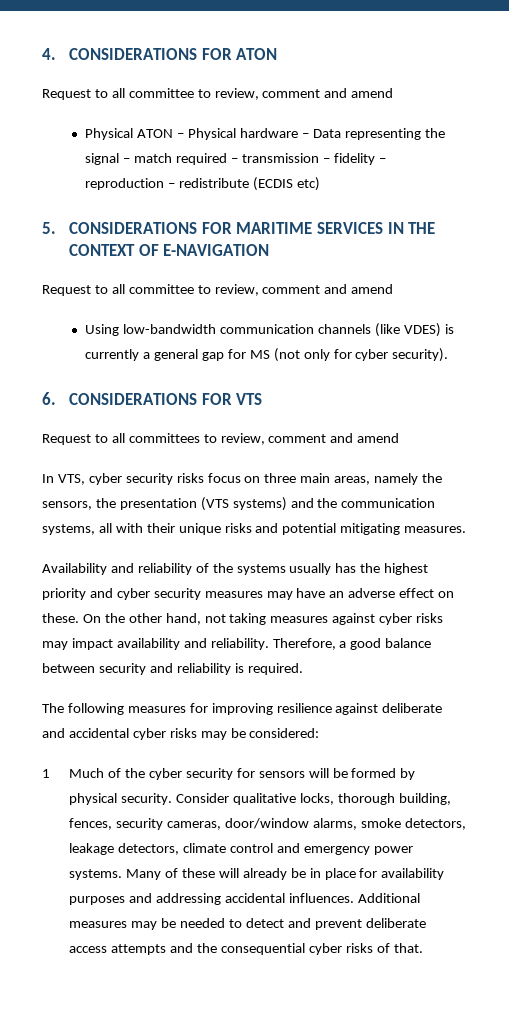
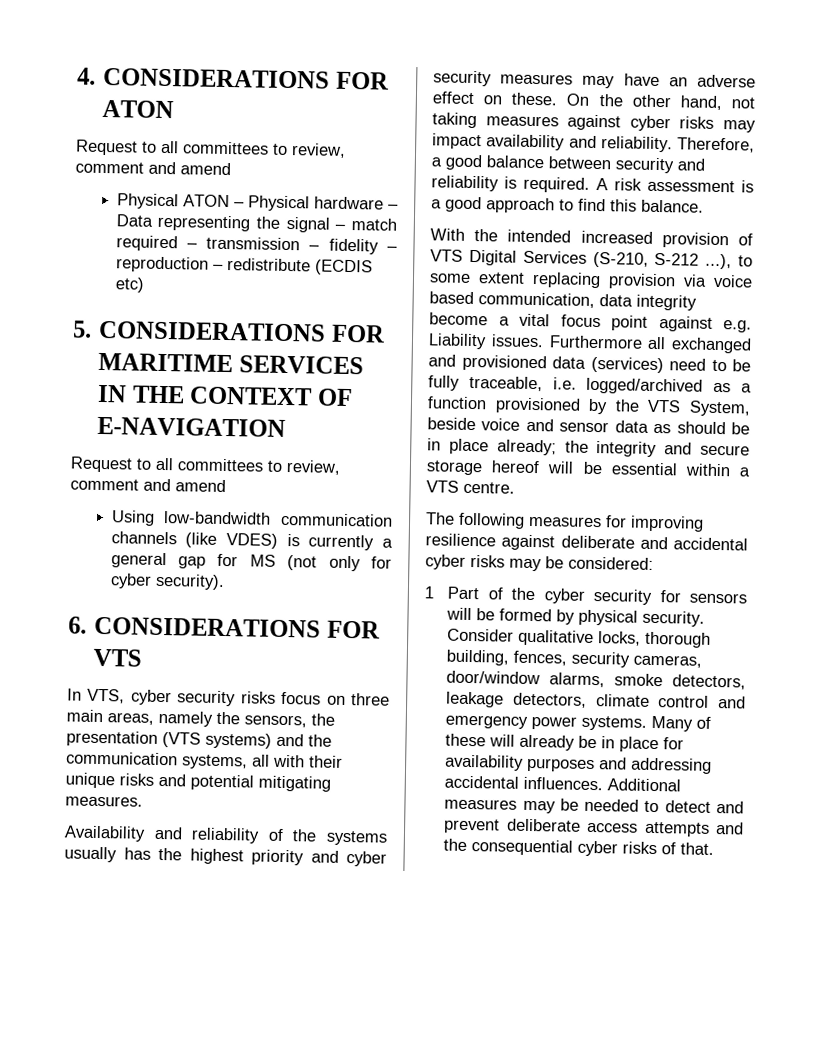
  4. CONSIDERATIONS FOR ATON
- Request to all committee to review, comment and amend
+ Request to all committees to review, comment and amend
  5. CONSIDERATIONS FOR MARITIME SERVICES IN THE CONTEXT OF E-NAVIGATION
- Request to all committee to review, comment and amend
+ Request to all committees to review, comment and amend
- Request to all committees to review, comment and amend
+ A risk assessment is a good approach to find this balance.
+ With the intended increased provision of VTS Digital Services (S-210, S-212 ...), to some extent replacing provision via voice based communication, data integrity become a vital focus point against e.g. Liability issues. Furthermore all exchanged and provisioned data (services) need to be fully traceable, i.e. logged/archived as a function provisioned by the VTS System, beside voice and sensor data as should be in place already; the integrity and secure storage hereof will be essential within a VTS centre.
- 1 Much of the cyber security for sensors will be formed by physical security.
+ 1 Part of the cyber security for sensors will be formed by physical security.

